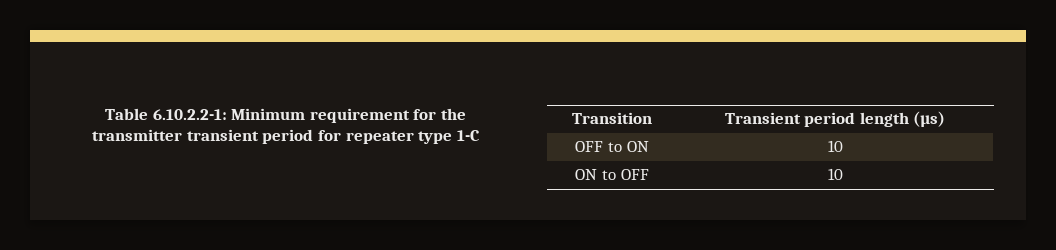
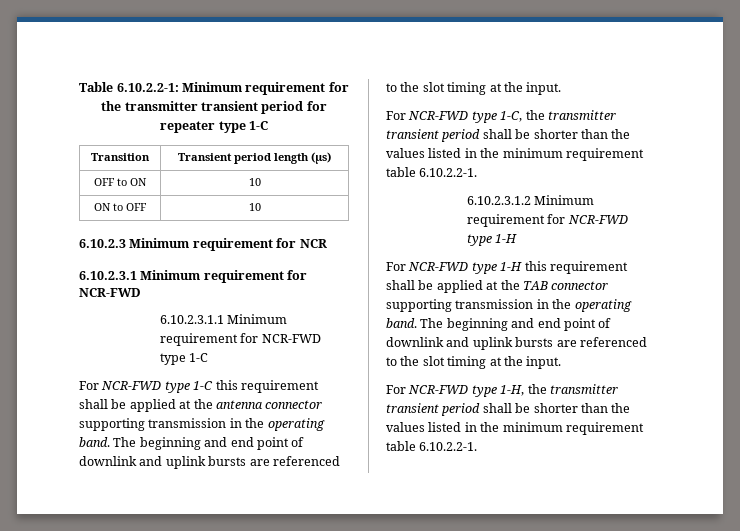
+ 6.10.2.3 Minimum requirement for NCR
+ 6.10.2.3.1 Minimum requirement for NCR-FWD
+ 6.10.2.3.1.1 Minimum requirement for NCR-FWD type 1-C
+ For NCR-FWD type 1-C this requirement shall be applied at the antenna connector supporting transmission in the operating band. The beginning and end point of downlink and uplink bursts are referenced to the slot timing at the input.
+ For NCR-FWD type 1-C, the transmitter transient period shall be shorter than the values listed in the minimum requirement table 6.10.2.2-1.
+ 6.10.2.3.1.2 Minimum requirement for NCR-FWD type 1-H
+ For NCR-FWD type 1-H this requirement shall be applied at the TAB connector supporting transmission in the operating band. The beginning and end point of downlink and uplink bursts are referenced to the slot timing at the input.
+ For NCR-FWD type 1-H, the transmitter transient period shall be shorter than the values listed in the minimum requirement table 6.10.2.2-1.

